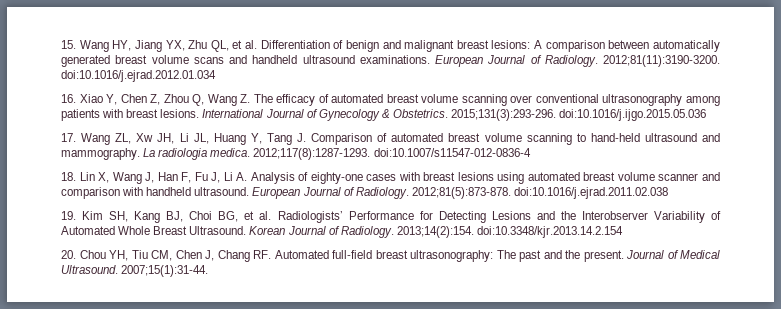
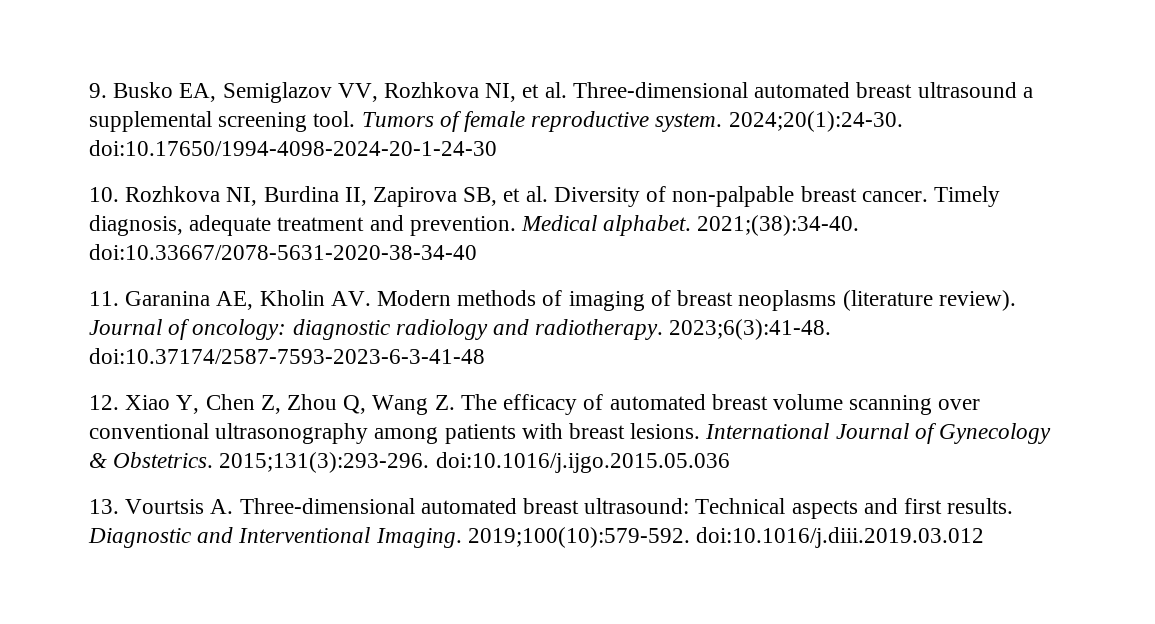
- 15. Wang HY, Jiang YX, Zhu QL, et al. Differentiation of benign and malignant breast lesions: A comparison between automatically generated breast volume scans and handheld ultrasound examinations. European Journal of Radiology. 2012;81(11):3190-3200. doi:10.1016/j.ejrad.2012.01.034
- 16. Xiao Y, Chen Z, Zhou Q, Wang Z. The efficacy of automated breast volume scanning over conventional ultrasonography among patients with breast lesions.
+ 9. Busko EA, Semiglazov VV, Rozhkova NI, et al. Three-dimensional automated breast ultrasound a supplemental screening tool. Tumors of female reproductive system. 2024;20(1):24-30. doi:10.17650/1994-4098-2024-20-1-24-30
+ 10. Rozhkova NI, Burdina II, Zapirova SB, et al. Diversity of non-palpable breast cancer. Timely diagnosis, adequate treatment and prevention. Medical alphabet. 2021;(38):34-40. doi:10.33667/2078-5631-2020-38-34-40
+ 11. Garanina AE, Kholin AV. Modern methods of imaging of breast neoplasms (literature review). Journal of oncology: diagnostic radiology and radiotherapy. 2023;6(3):41-48. doi:10.37174/2587-7593-2023-6-3-41-48
+ 12. Xiao Y, Chen Z, Zhou Q, Wang Z. The efficacy of automated breast volume scanning over conventional ultrasonography among patients with breast lesions.
- 17. Wang ZL, Xw JH, Li JL, Huang Y, Tang J. Comparison of automated breast volume scanning to hand-held ultrasound and mammography. La radiologia medica. 2012;117(8):1287-1293. doi:10.1007/s11547-012-0836-4
- 18. Lin X, Wang J, Han F, Fu J, Li A. Analysis of eighty-one cases with breast lesions using automated breast volume scanner and comparison with handheld ultrasound. European Journal of Radiology. 2012;81(5):873-878. doi:10.1016/j.ejrad.2011.02.038
- 19. Kim SH, Kang BJ, Choi BG, et al. Radiologists’ Performance for Detecting Lesions and the Interobserver Variability of Automated Whole Breast Ultrasound. Korean Journal of Radiology. 2013;14(2):154. doi:10.3348/kjr.2013.14.2.154
- 20. Chou YH, Tiu CM, Chen J, Chang RF. Automated full-field breast ultrasonography: The past and the present. Journal of Medical Ultrasound. 2007;15(1):31-44.
+ 13. Vourtsis A. Three-dimensional automated breast ultrasound: Technical aspects and first results. Diagnostic and Interventional Imaging. 2019;100(10):579-592. doi:10.1016/j.diii.2019.03.012

